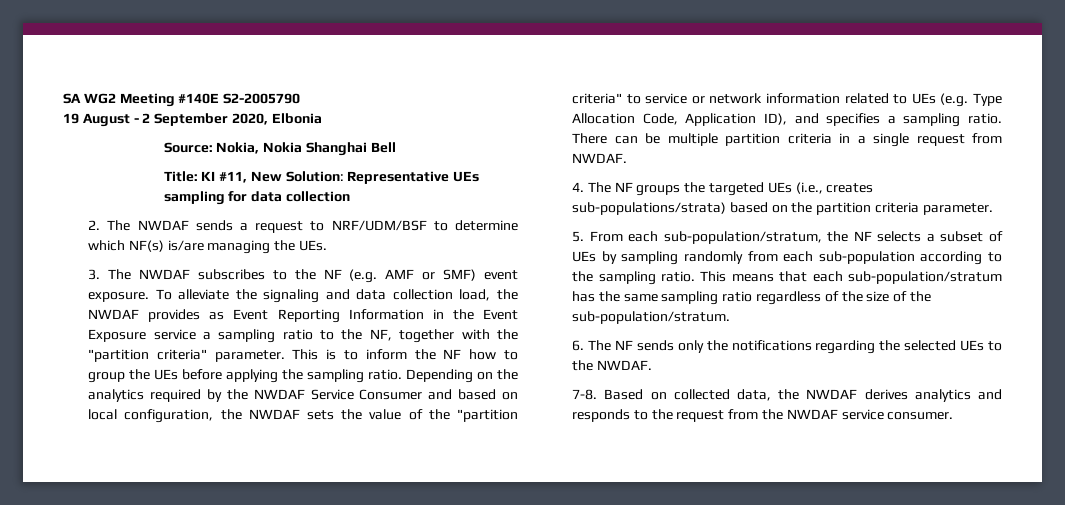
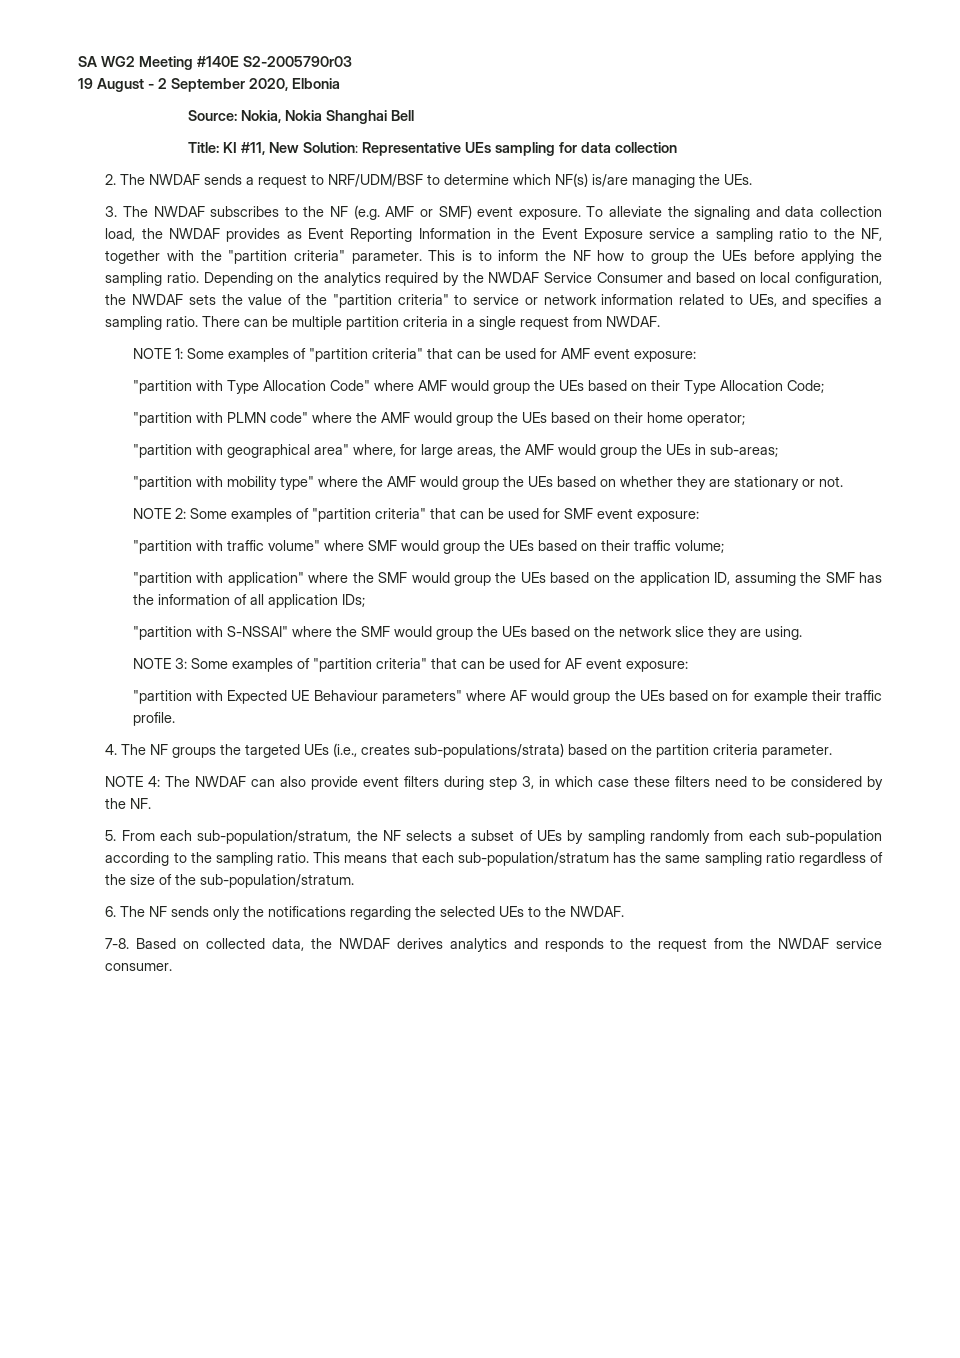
- SA WG2 Meeting #140E S2-2005790
+ SA WG2 Meeting #140E S2-2005790r03
- Depending on the analytics required by the NWDAF Service Consumer and based on local configuration, the NWDAF sets the value of the "partition criteria" to service or network information related to UEs (e.g. Type Allocation Code, Application ID), and specifies a sampling ratio.
+ Depending on the analytics required by the NWDAF Service Consumer and based on local configuration, the NWDAF sets the value of the "partition criteria" to service or network information related to UEs, and specifies a sampling ratio.
+ NOTE 1: Some examples of "partition criteria" that can be used for AMF event exposure:
+ "partition with Type Allocation Code" where AMF would group the UEs based on their Type Allocation Code;
+ "partition with PLMN code" where the AMF would group the UEs based on their home operator;
+ "partition with geographical area" where, for large areas, the AMF would group the UEs in sub-areas;
+ "partition with mobility type" where the AMF would group the UEs based on whether they are stationary or not.
+ NOTE 2: Some examples of "partition criteria" that can be used for SMF event exposure:
+ "partition with traffic volume" where SMF would group the UEs based on their traffic volume;
+ "partition with application" where the SMF would group the UEs based on the application ID, assuming the SMF has the information of all application IDs;
+ "partition with S-NSSAI" where the SMF would group the UEs based on the network slice they are using.
+ NOTE 3: Some examples of "partition criteria" that can be used for AF event exposure:
+ "partition with Expected UE Behaviour parameters" where AF would group the UEs based on for example their traffic profile.
+ NOTE 4: The NWDAF can also provide event filters during step 3, in which case these filters need to be considered by the NF.

